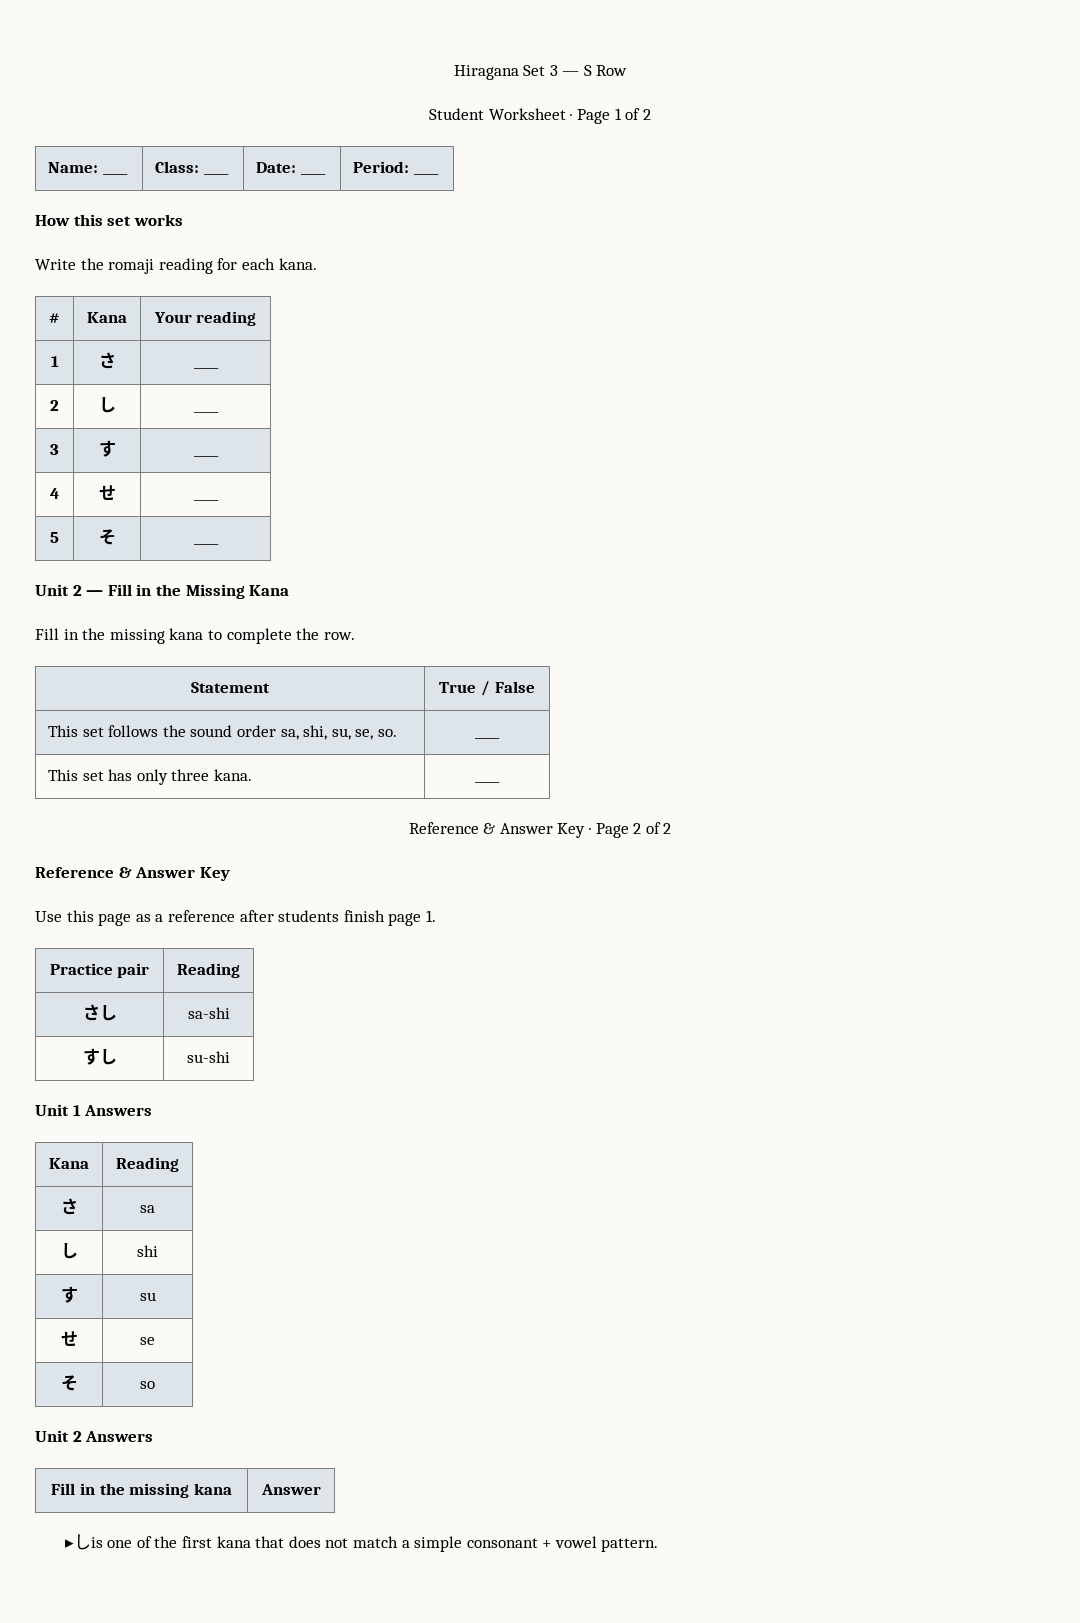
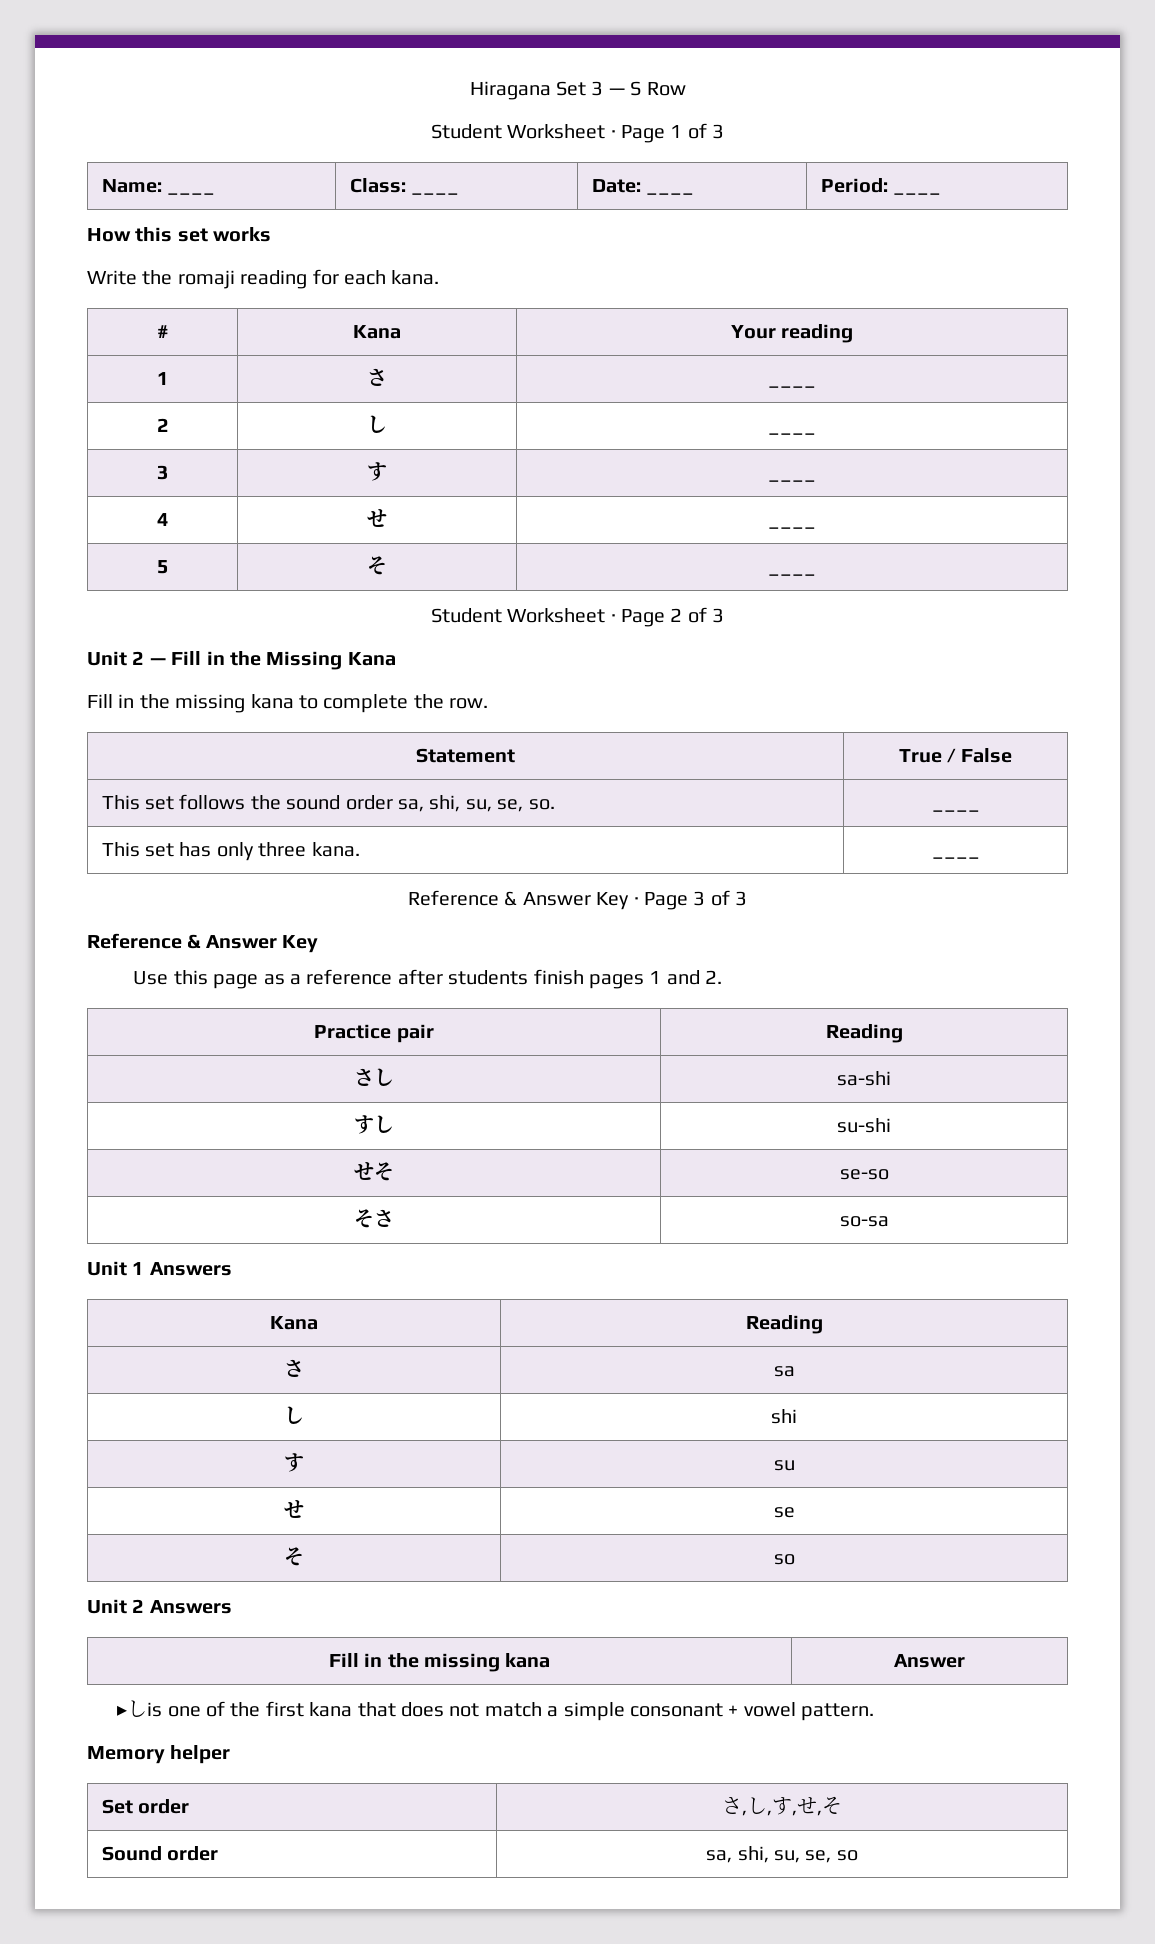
- Student Worksheet · Page 1 of 2
+ Student Worksheet · Page 1 of 3
+ Student Worksheet · Page 2 of 3
- Reference & Answer Key · Page 2 of 2
+ Reference & Answer Key · Page 3 of 3
- Use this page as a reference after students finish page 1.
+ Use this page as a reference after students finish pages 1 and 2.
+ せそ | se-so
+ そさ | so-sa
+ Memory helper
+ Set order | さ,し,す,せ,そ
+ Sound order | sa, shi, su, se, so

